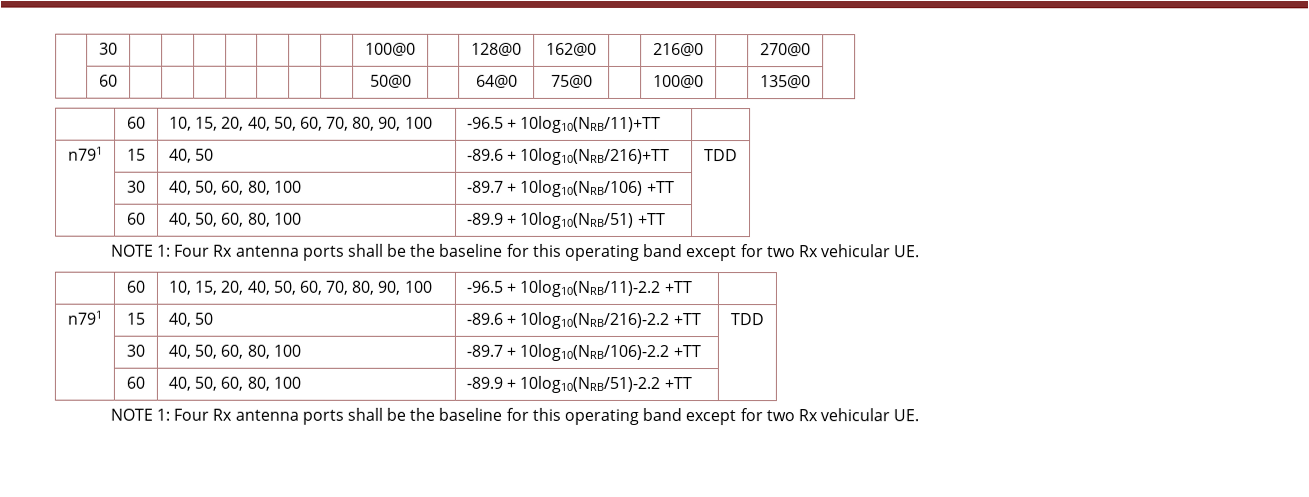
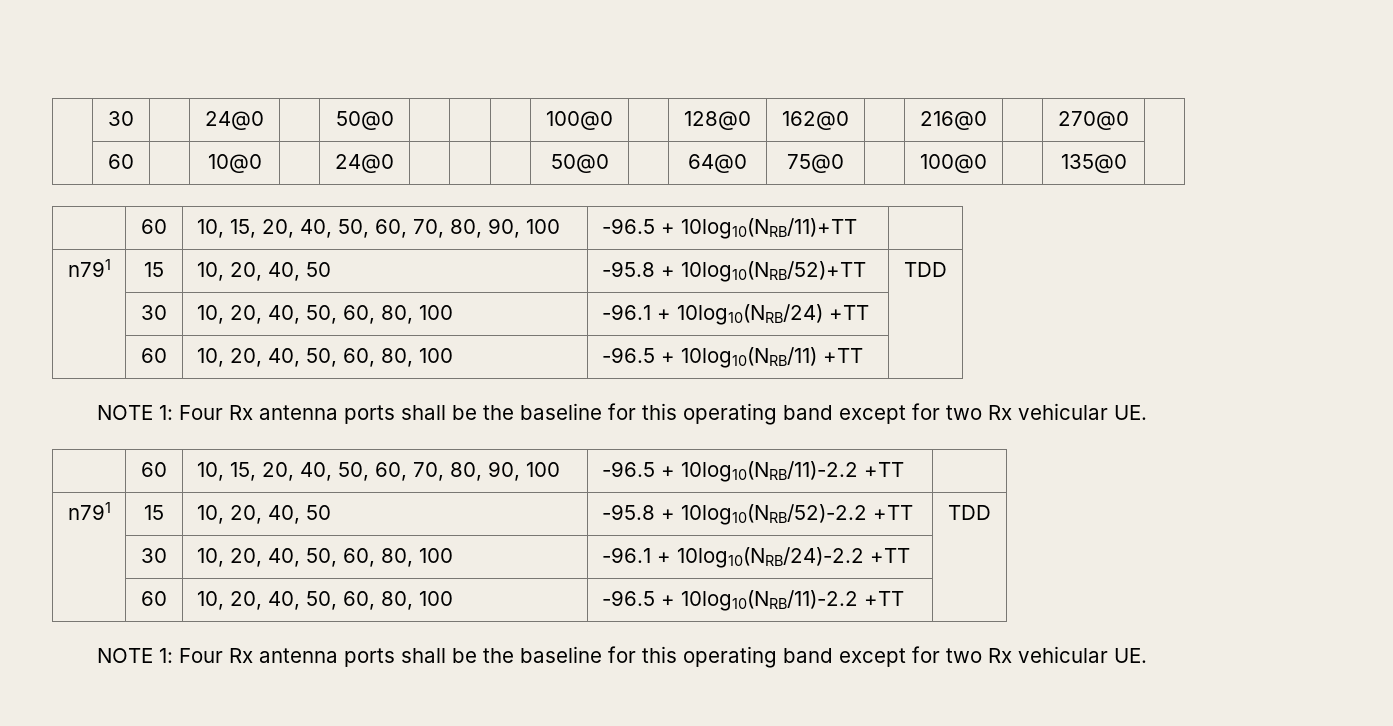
- | 30 | | | | | | | | 100@0 | | 128@0 | 162@0 | | 216@0 | | 270@0 |
+ | 30 | | 24@0 | | 50@0 | | | | 100@0 | | 128@0 | 162@0 | | 216@0 | | 270@0 |
- | 60 | | | | | | | | 50@0 | | 64@0 | 75@0 | | 100@0 | | 135@0 |
+ | 60 | | 10@0 | | 24@0 | | | | 50@0 | | 64@0 | 75@0 | | 100@0 | | 135@0 |
- n791 | 15 | 40, 50 | -89.6 + 10log10(NRB/216)+TT | TDD
- | 30 | 40, 50, 60, 80, 100 | -89.7 + 10log10(NRB/106) +TT |
- | 60 | 40, 50, 60, 80, 100 | -89.9 + 10log10(NRB/51) +TT |
+ n791 | 15 | 10, 20, 40, 50 | -95.8 + 10log10(NRB/52)+TT | TDD
+ | 30 | 10, 20, 40, 50, 60, 80, 100 | -96.1 + 10log10(NRB/24) +TT |
+ | 60 | 10, 20, 40, 50, 60, 80, 100 | -96.5 + 10log10(NRB/11) +TT |
- n791 | 15 | 40, 50 | -89.6 + 10log10(NRB/216)-2.2 +TT | TDD
+ n791 | 15 | 10, 20, 40, 50 | -95.8 + 10log10(NRB/52)-2.2 +TT | TDD
- | 30 | 40, 50, 60, 80, 100 | -89.7 + 10log10(NRB/106)-2.2 +TT |
- | 60 | 40, 50, 60, 80, 100 | -89.9 + 10log10(NRB/51)-2.2 +TT |
+ | 30 | 10, 20, 40, 50, 60, 80, 100 | -96.1 + 10log10(NRB/24)-2.2 +TT |
+ | 60 | 10, 20, 40, 50, 60, 80, 100 | -96.5 + 10log10(NRB/11)-2.2 +TT |

